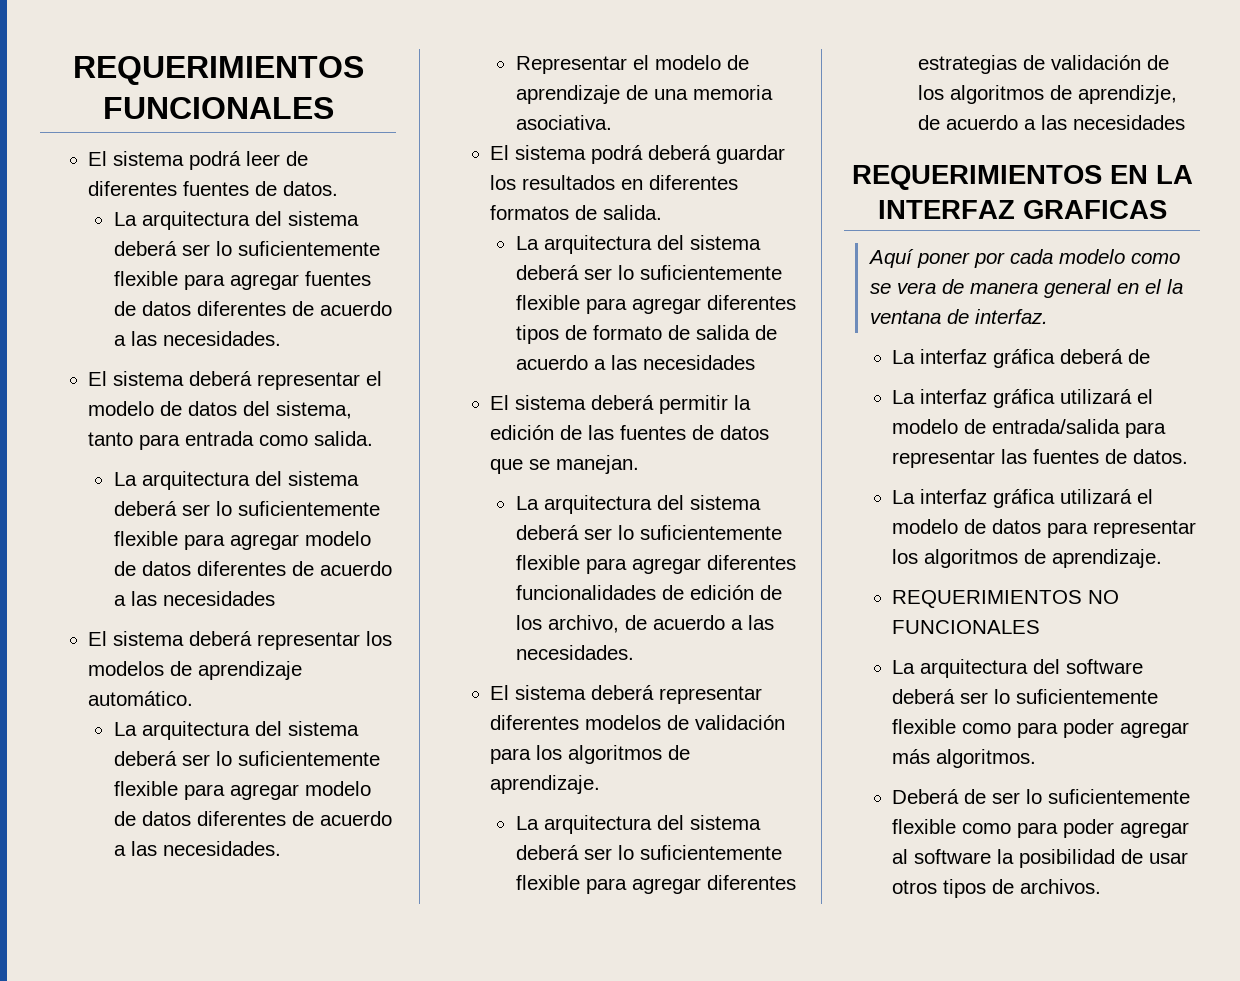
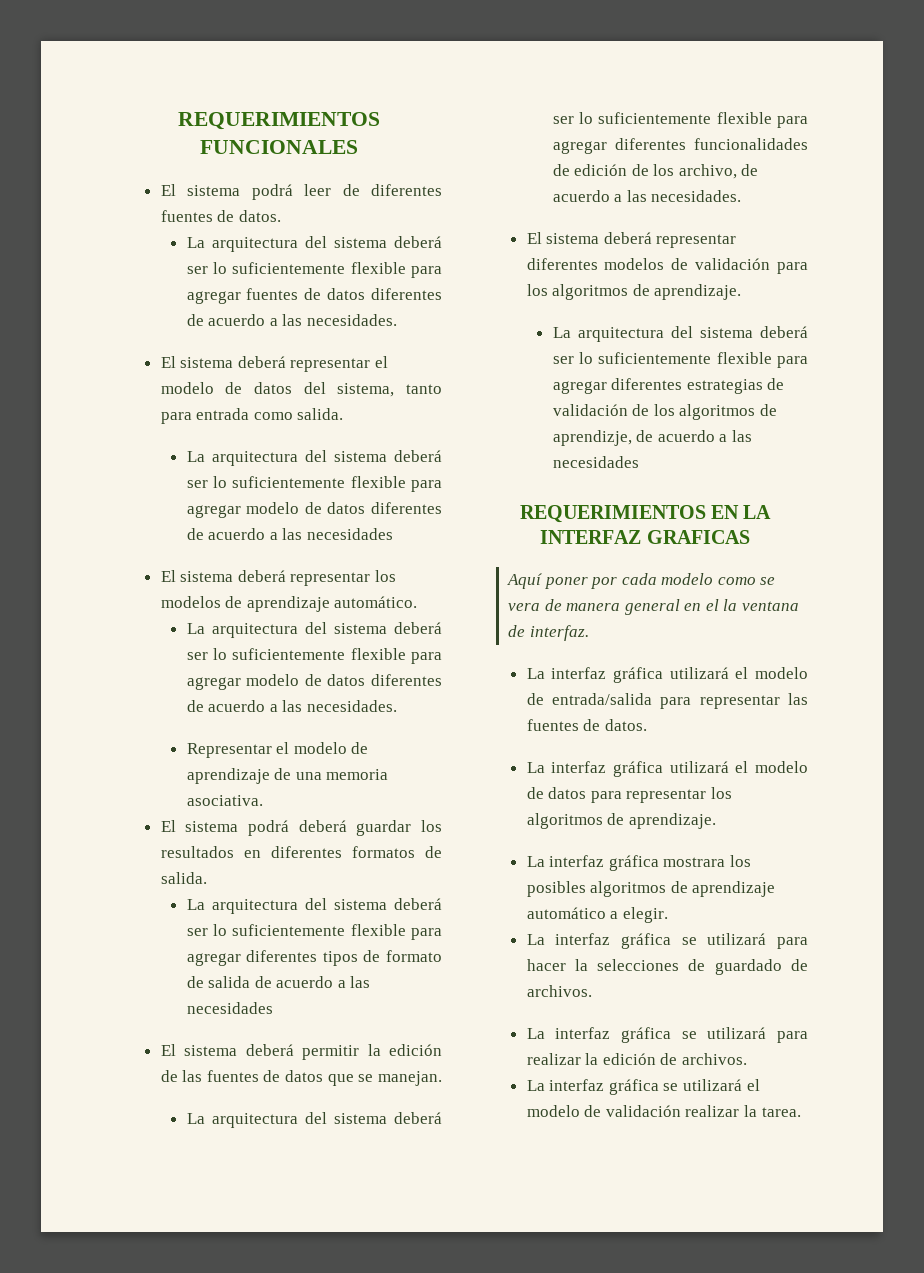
- La interfaz gráfica deberá de
- REQUERIMIENTOS NO FUNCIONALES
- La arquitectura del software deberá ser lo suficientemente flexible como para poder agregar más algoritmos.
- Deberá de ser lo suficientemente flexible como para poder agregar al software la posibilidad de usar otros tipos de archivos.
+ La interfaz gráfica mostrara los posibles algoritmos de aprendizaje automático a elegir.
+ La interfaz gráfica se utilizará para hacer la selecciones de guardado de archivos.
+ La interfaz gráfica se utilizará para realizar la edición de archivos.
+ La interfaz gráfica se utilizará el modelo de validación realizar la tarea.

